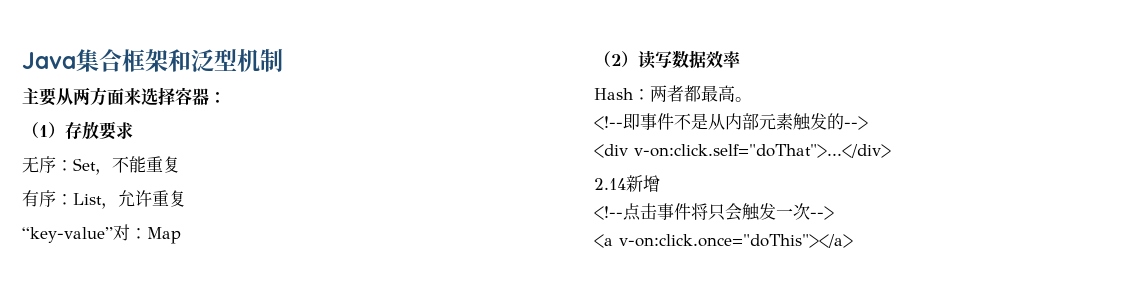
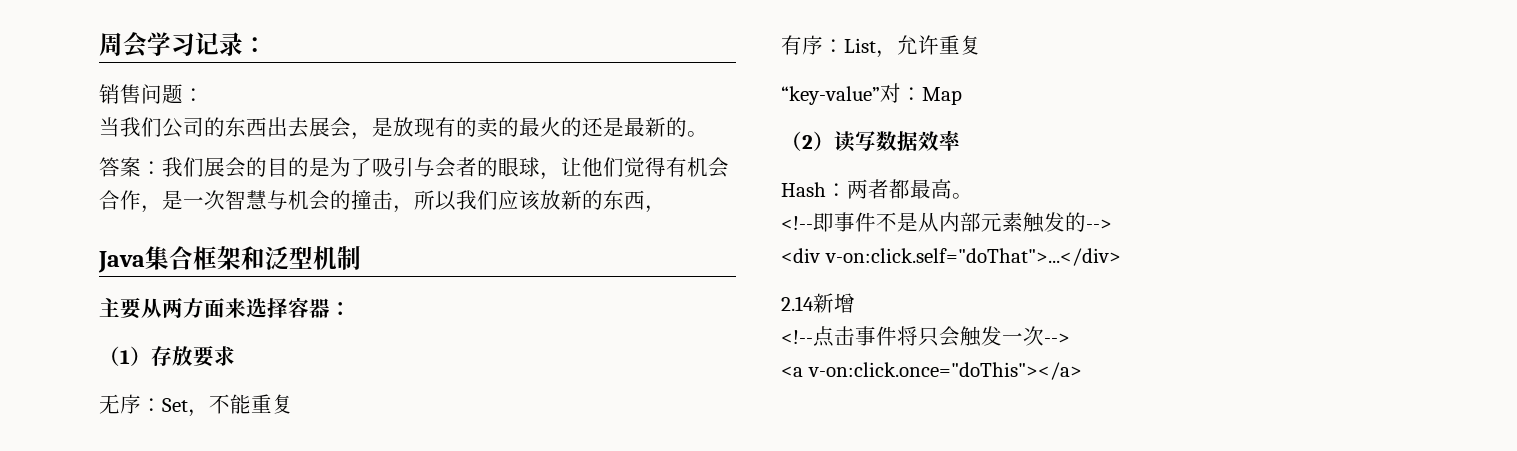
+ 周会学习记录：
+ 销售问题：
+ 当我们公司的东西出去展会，是放现有的卖的最火的还是最新的。
+ 答案：我们展会的目的是为了吸引与会者的眼球，让他们觉得有机会合作，是一次智慧与机会的撞击，所以我们应该放新的东西，

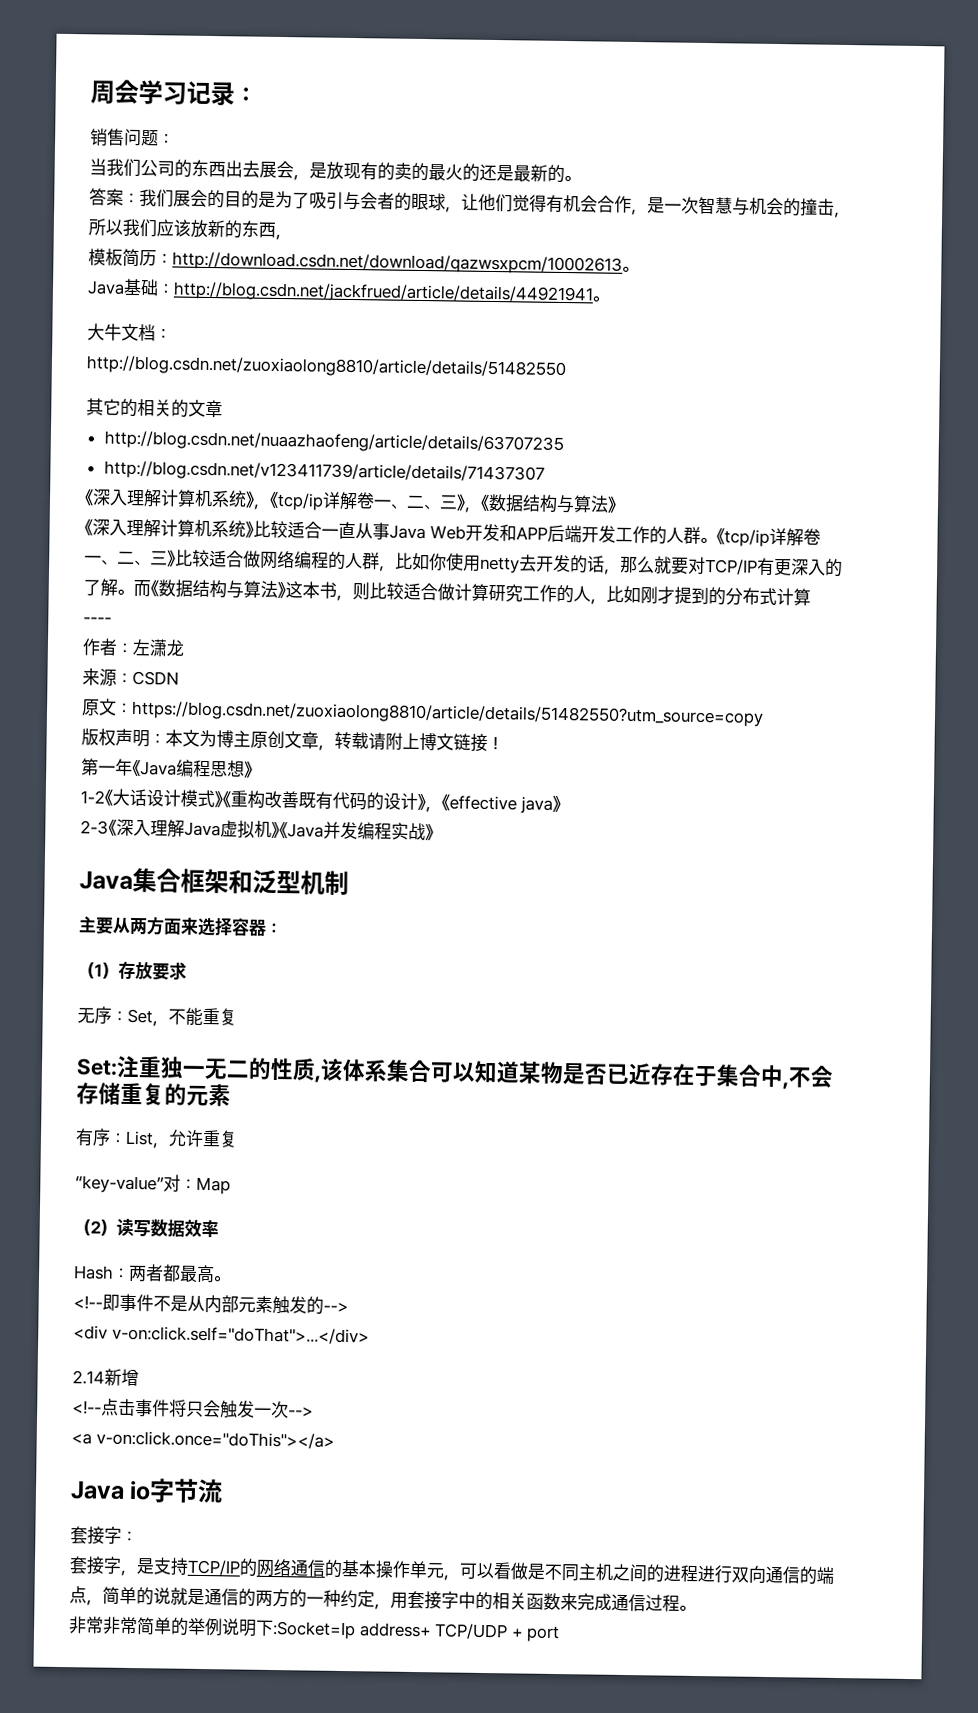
+ 模板简历：http://download.csdn.net/download/qazwsxpcm/10002613。
+ Java基础：http://blog.csdn.net/jackfrued/article/details/44921941。
+ 大牛文档：
+ http://blog.csdn.net/zuoxiaolong8810/article/details/51482550
+ 其它的相关的文章
+ http://blog.csdn.net/nuaazhaofeng/article/details/63707235
+ http://blog.csdn.net/v123411739/article/details/71437307
+ 《深入理解计算机系统》，《tcp/ip详解卷一、二、三》，《数据结构与算法》
+ 《深入理解计算机系统》比较适合一直从事Java Web开发和APP后端开发工作的人群。《tcp/ip详解卷一、二、三》比较适合做网络编程的人群，比如你使用netty去开发的话，那么就要对TCP/IP有更深入的了解。而《数据结构与算法》这本书，则比较适合做计算研究工作的人，比如刚才提到的分布式计算
+ ----
+ 作者：左潇龙
+ 来源：CSDN
+ 原文：https://blog.csdn.net/zuoxiaolong8810/article/details/51482550?utm_source=copy
+ 版权声明：本文为博主原创文章，转载请附上博文链接！
+ 第一年《Java编程思想》
+ 1-2《大话设计模式》《重构改善既有代码的设计》，《effective java》
+ 2-3《深入理解Java虚拟机》《Java并发编程实战》
+ Set:注重独一无二的性质,该体系集合可以知道某物是否已近存在于集合中,不会存储重复的元素
+ Java io字节流
+ 套接字：
+ 套接字，是支持TCP/IP的网络通信的基本操作单元，可以看做是不同主机之间的进程进行双向通信的端点，简单的说就是通信的两方的一种约定，用套接字中的相关函数来完成通信过程。
+ 非常非常简单的举例说明下:Socket=Ip address+ TCP/UDP + port

